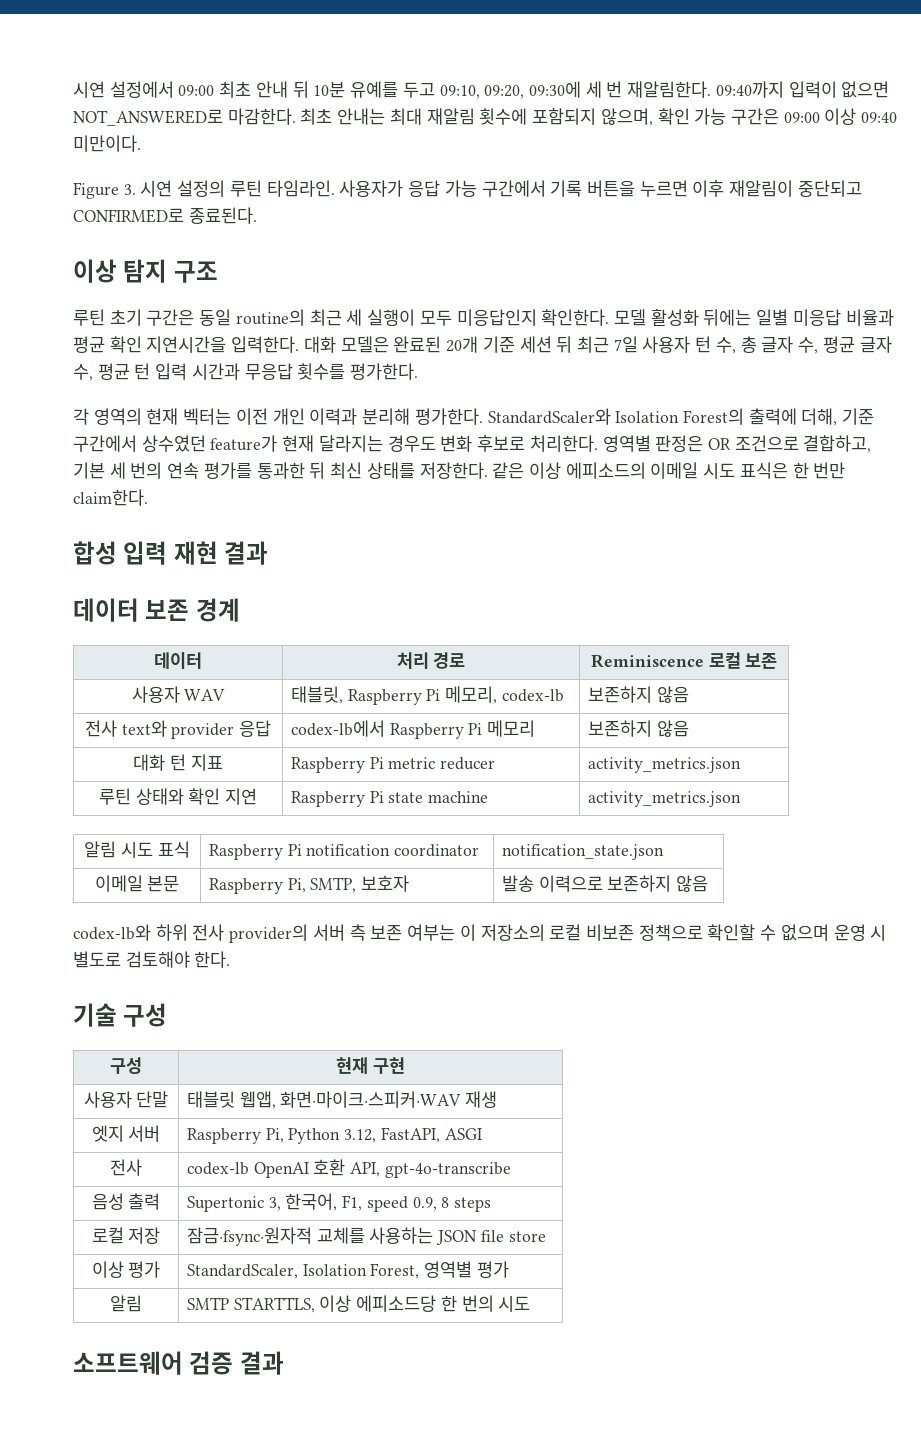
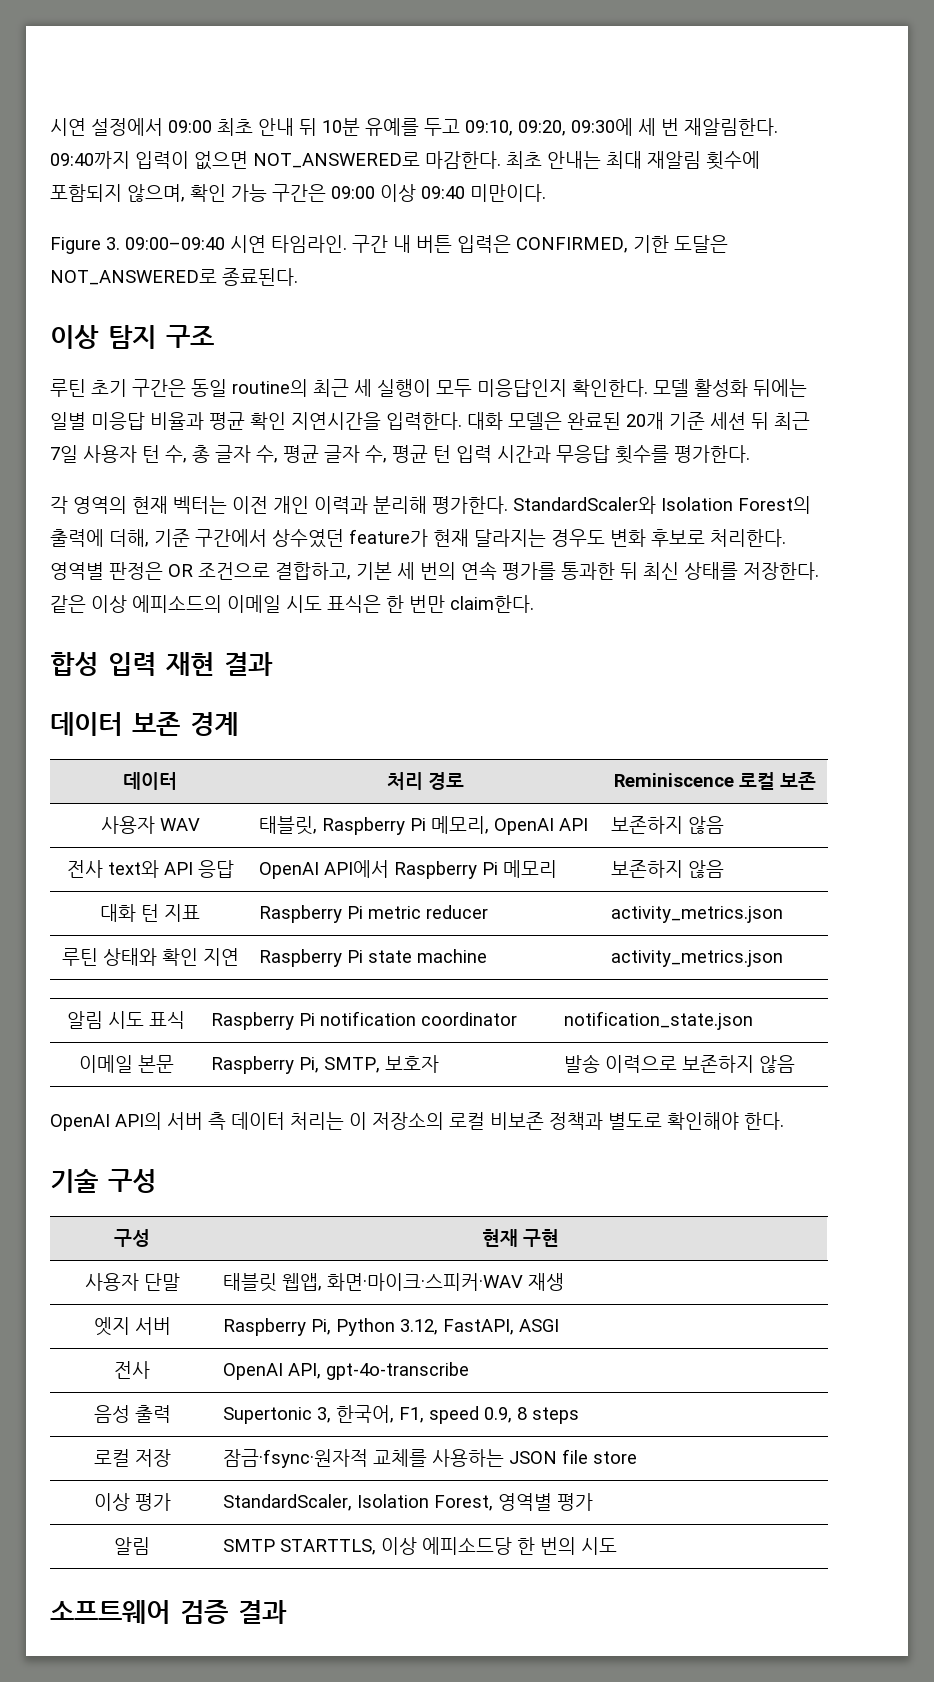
- Figure 3. 시연 설정의 루틴 타임라인. 사용자가 응답 가능 구간에서 기록 버튼을 누르면 이후 재알림이 중단되고 CONFIRMED로 종료된다.
+ Figure 3. 09:00–09:40 시연 타임라인. 구간 내 버튼 입력은 CONFIRMED, 기한 도달은 NOT_ANSWERED로 종료된다.
- 사용자 WAV | 태블릿, Raspberry Pi 메모리, codex-lb | 보존하지 않음
+ 사용자 WAV | 태블릿, Raspberry Pi 메모리, OpenAI API | 보존하지 않음
- 전사 text와 provider 응답 | codex-lb에서 Raspberry Pi 메모리 | 보존하지 않음
+ 전사 text와 API 응답 | OpenAI API에서 Raspberry Pi 메모리 | 보존하지 않음
- codex-lb와 하위 전사 provider의 서버 측 보존 여부는 이 저장소의 로컬 비보존 정책으로 확인할 수 없으며 운영 시 별도로 검토해야 한다.
+ OpenAI API의 서버 측 데이터 처리는 이 저장소의 로컬 비보존 정책과 별도로 확인해야 한다.
- 전사 | codex-lb OpenAI 호환 API, gpt-4o-transcribe
+ 전사 | OpenAI API, gpt-4o-transcribe

